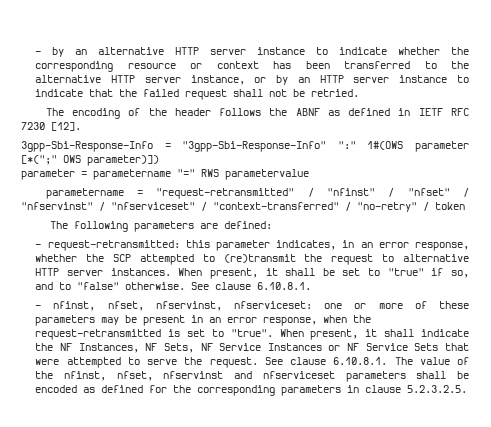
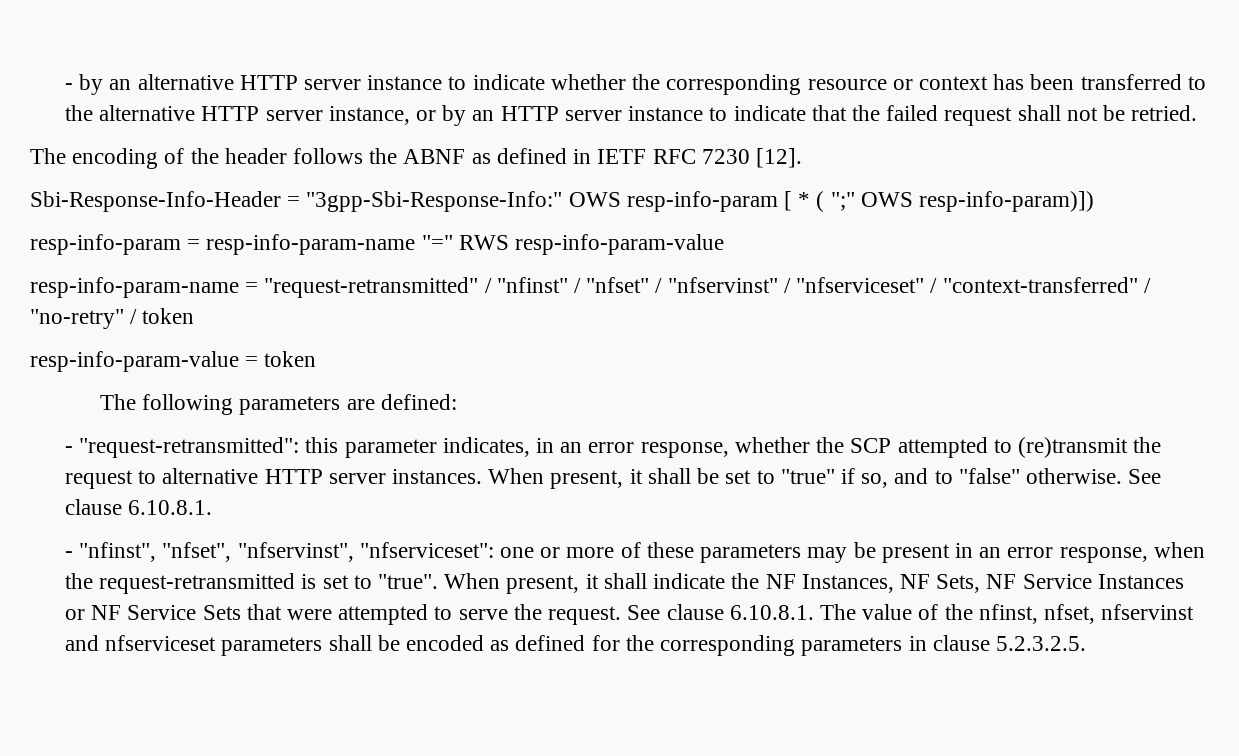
- 3gpp-Sbi-Response-Info = "3gpp-Sbi-Response-Info" ":" 1#(OWS parameter [*(";" OWS parameter)])
- parameter = parametername "=" RWS parametervalue
- parametername = "request-retransmitted" / "nfinst" / "nfset" / "nfservinst" / "nfserviceset" / "context-transferred" / "no-retry" / token
+ Sbi-Response-Info-Header = "3gpp-Sbi-Response-Info:" OWS resp-info-param [ * ( ";" OWS resp-info-param)])
+ resp-info-param = resp-info-param-name "=" RWS resp-info-param-value
+ resp-info-param-name = "request-retransmitted" / "nfinst" / "nfset" / "nfservinst" / "nfserviceset" / "context-transferred" / "no-retry" / token
+ resp-info-param-value = token
- - request-retransmitted: this parameter indicates, in an error response, whether the SCP attempted to (re)transmit the request to alternative HTTP server instances.
+ - "request-retransmitted": this parameter indicates, in an error response, whether the SCP attempted to (re)transmit the request to alternative HTTP server instances.
- - nfinst, nfset, nfservinst, nfserviceset: one or more of these parameters may be present in an error response, when the request-retransmitted is set to "true".
+ - "nfinst", "nfset", "nfservinst", "nfserviceset": one or more of these parameters may be present in an error response, when the request-retransmitted is set to "true".

